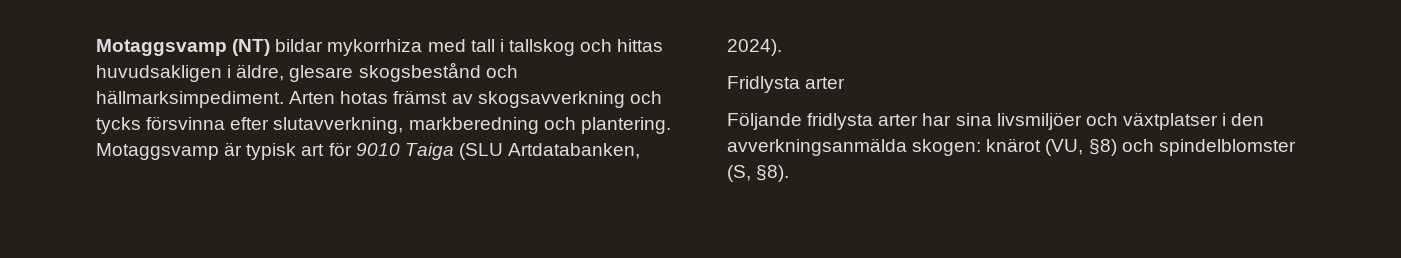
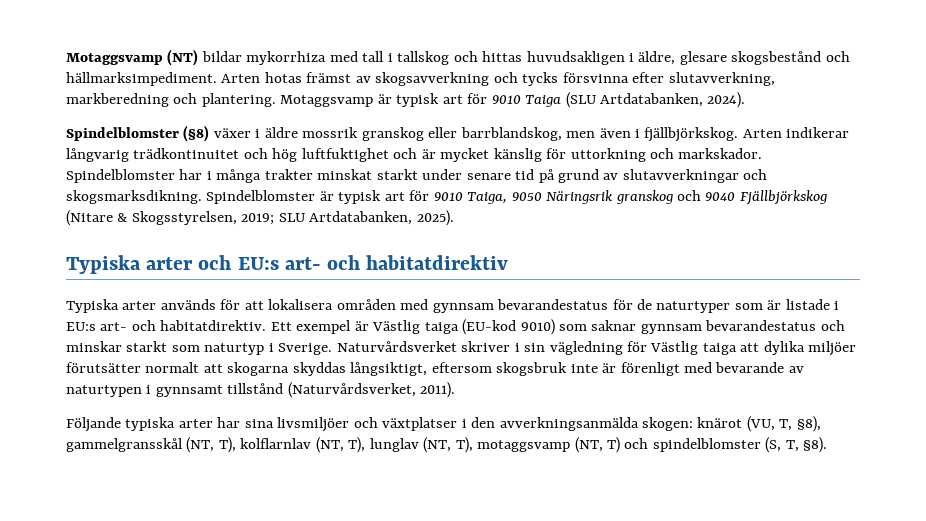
- Fridlysta arter
+ Spindelblomster (§8) växer i äldre mossrik granskog eller barrblandskog, men även i fjällbjörkskog. Arten indikerar långvarig trädkontinuitet och hög luftfuktighet och är mycket känslig för uttorkning och markskador. Spindelblomster har i många trakter minskat starkt under senare tid på grund av slutavverkningar och skogsmarksdikning. Spindelblomster är typisk art för 9010 Taiga, 9050 Näringsrik granskog och 9040 Fjällbjörkskog (Nitare & Skogsstyrelsen, 2019; SLU Artdatabanken, 2025).
+ Typiska arter och EU:s art- och habitatdirektiv
+ Typiska arter används för att lokalisera områden med gynnsam bevarandestatus för de naturtyper som är listade i EU:s art- och habitatdirektiv. Ett exempel är Västlig taiga (EU-kod 9010) som saknar gynnsam bevarandestatus och minskar starkt som naturtyp i Sverige. Naturvårdsverket skriver i sin vägledning för Västlig taiga att dylika miljöer förutsätter normalt att skogarna skyddas långsiktigt, eftersom skogsbruk inte är förenligt med bevarande av naturtypen i gynnsamt tillstånd (Naturvårdsverket, 2011).
- Följande fridlysta arter har sina livsmiljöer och växtplatser i den avverkningsanmälda skogen: knärot (VU, §8) och spindelblomster (S, §8).
+ Följande typiska arter har sina livsmiljöer och växtplatser i den avverkningsanmälda skogen: knärot (VU, T, §8), gammelgransskål (NT, T), kolflarnlav (NT, T), lunglav (NT, T), motaggsvamp (NT, T) och spindelblomster (S, T, §8).

